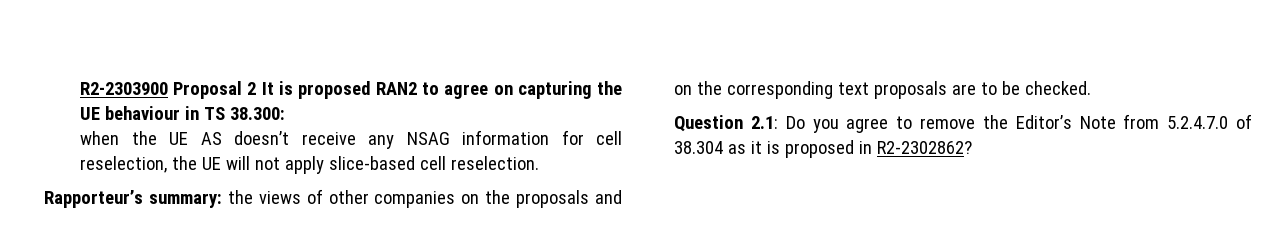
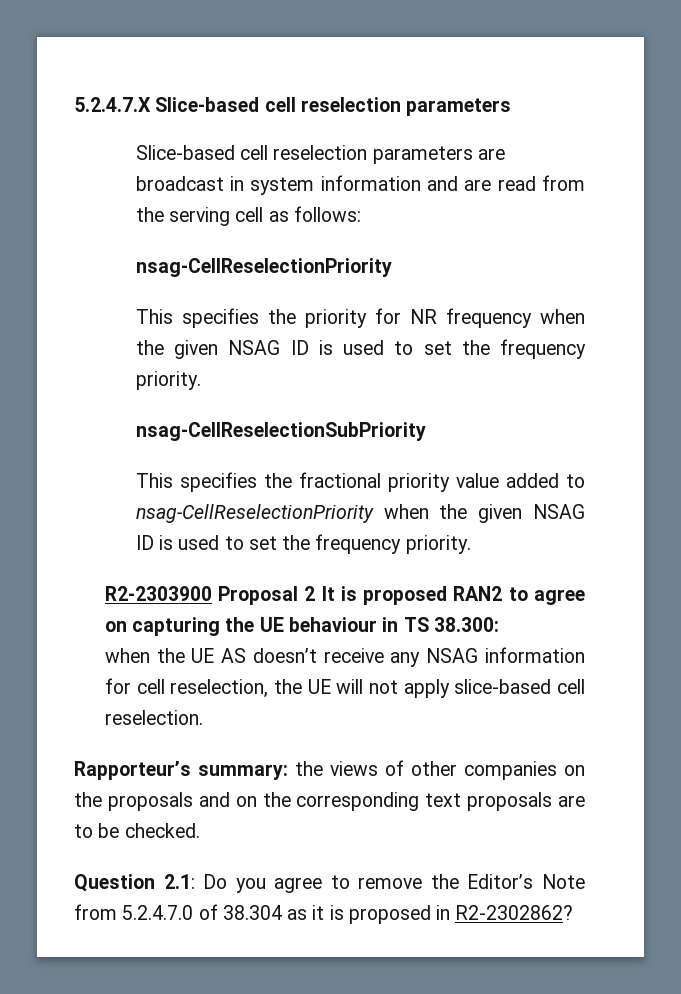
+ 5.2.4.7.X Slice-based cell reselection parameters
+ Slice-based cell reselection parameters are broadcast in system information and are read from the serving cell as follows:
+ nsag-CellReselectionPriority
+ This specifies the priority for NR frequency when the given NSAG ID is used to set the frequency priority.
+ nsag-CellReselectionSubPriority
+ This specifies the fractional priority value added to nsag-CellReselectionPriority when the given NSAG ID is used to set the frequency priority.

